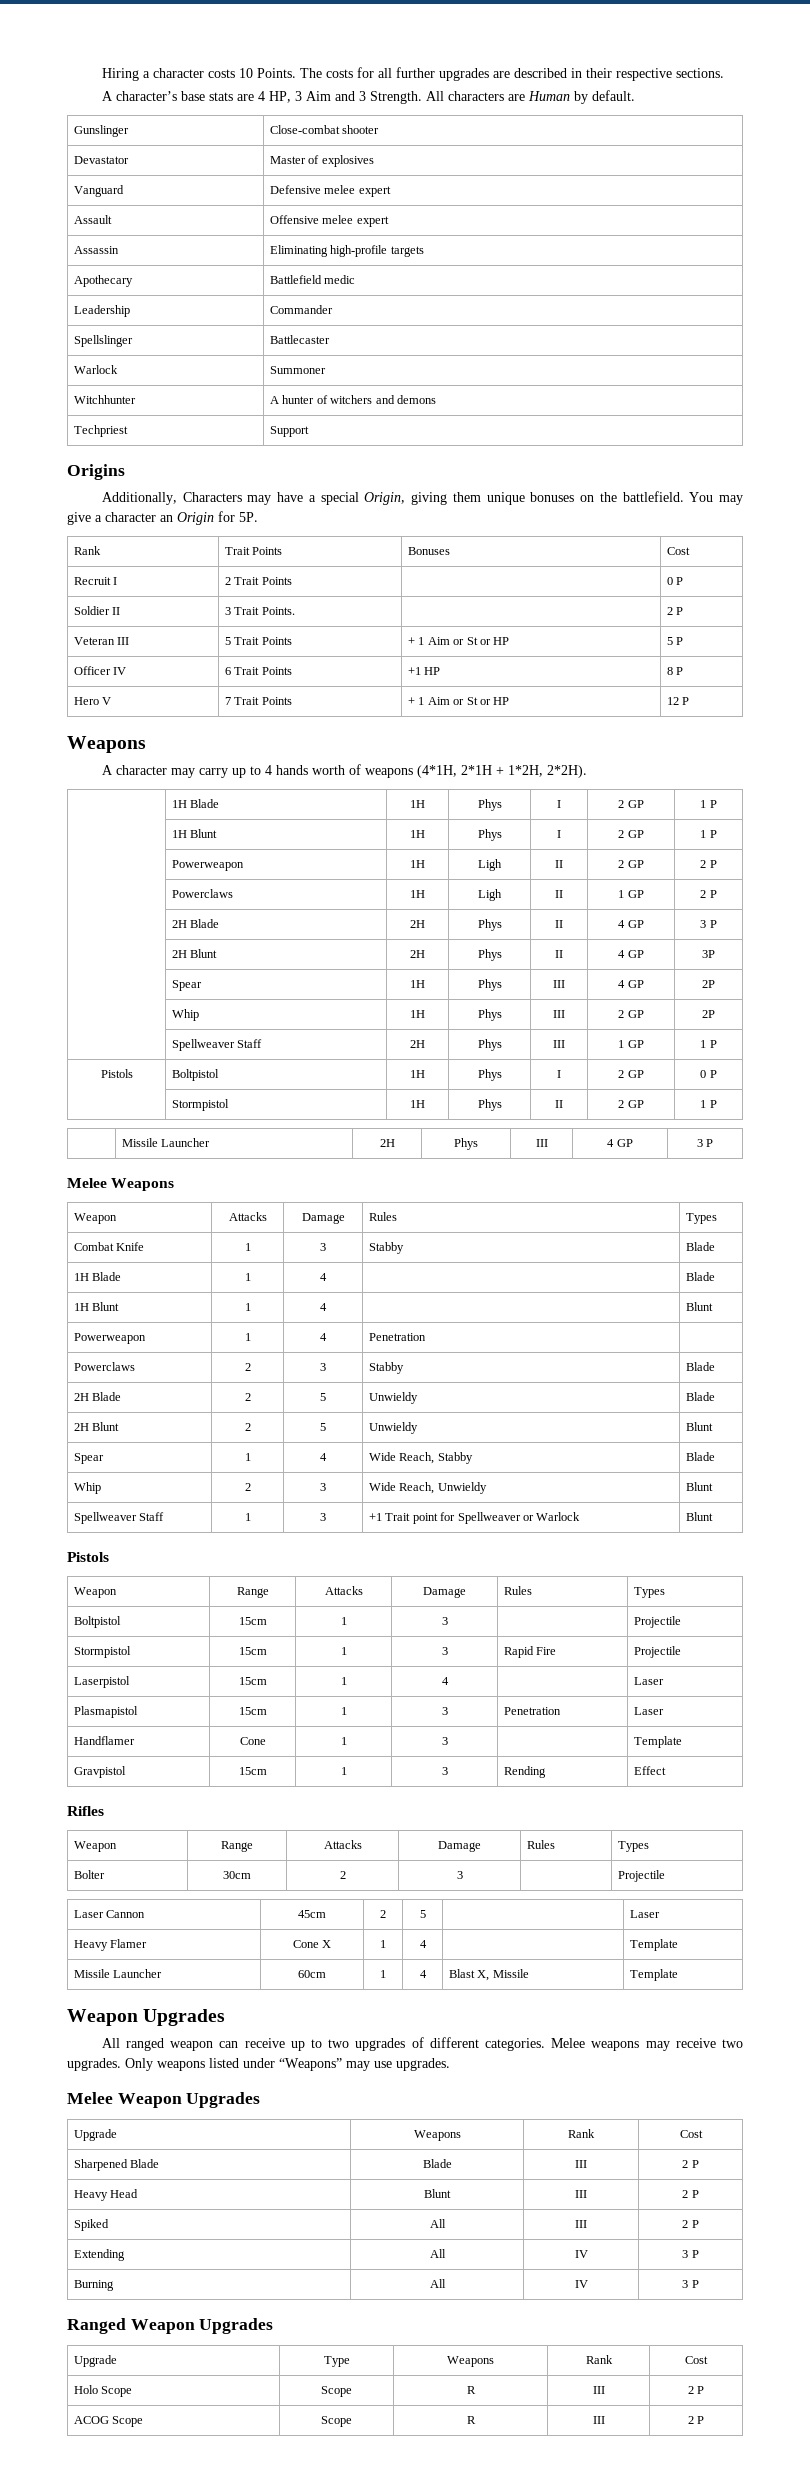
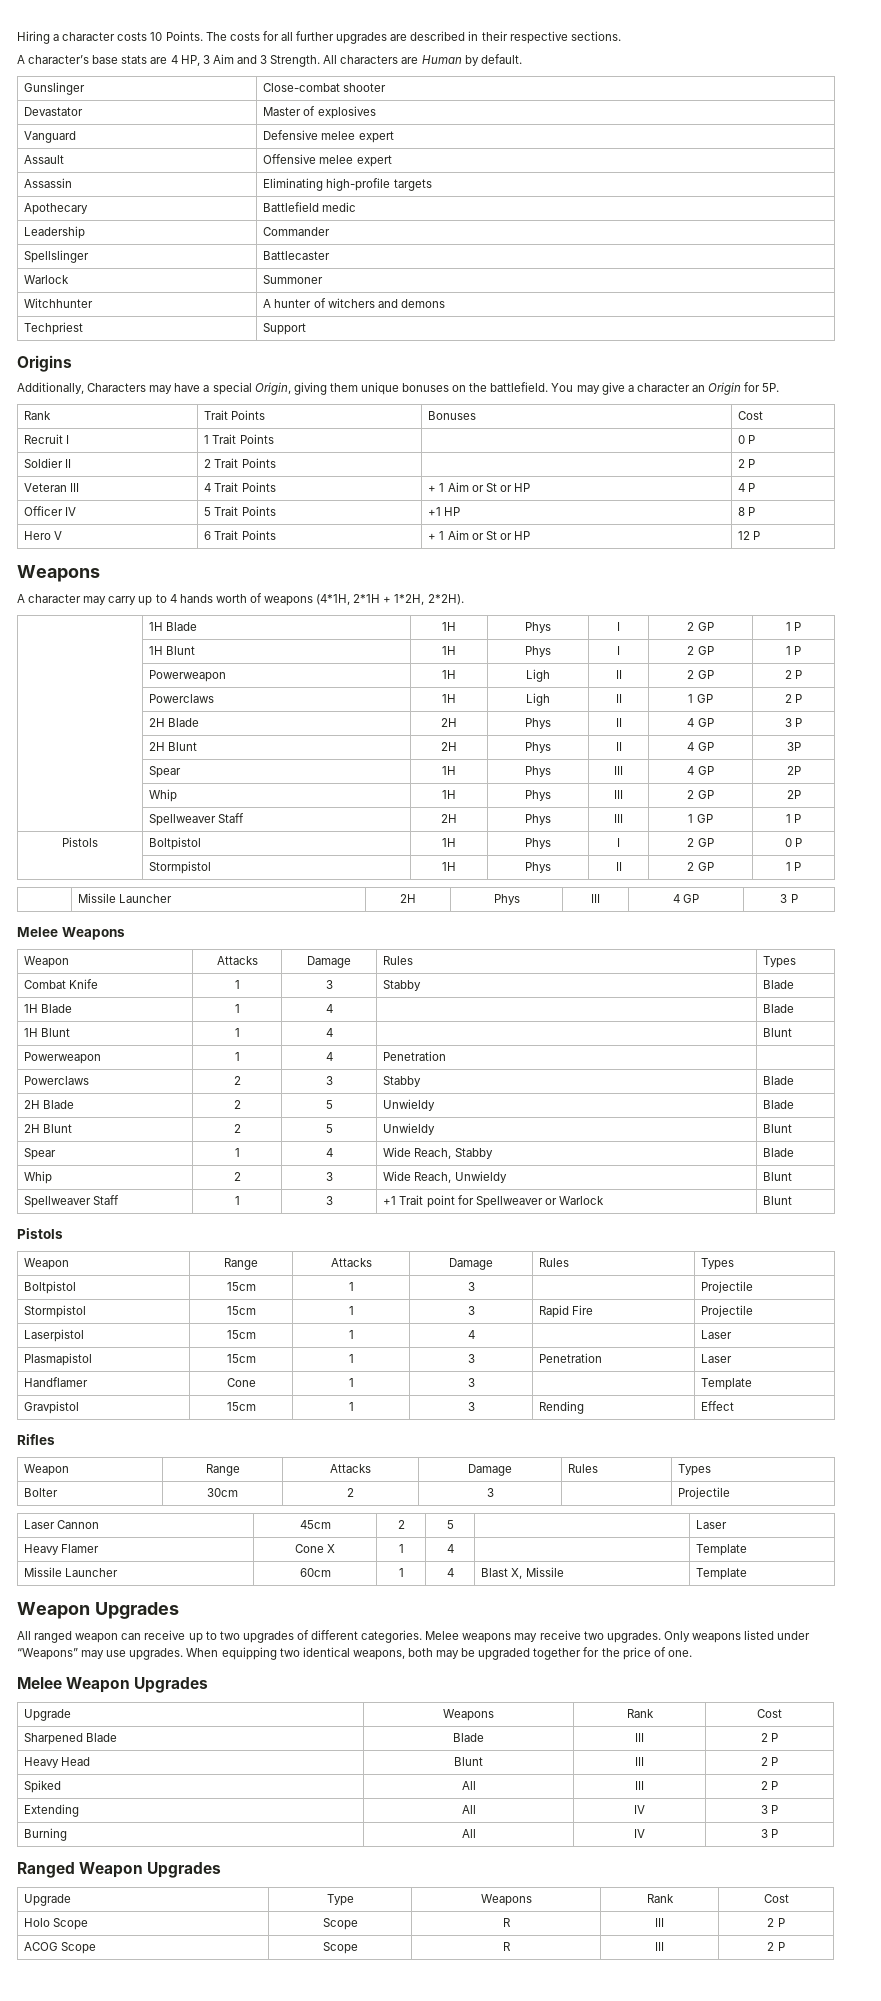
- Recruit I | 2 Trait Points | | 0 P
+ Recruit I | 1 Trait Points | | 0 P
- Soldier II | 3 Trait Points. | | 2 P
+ Soldier II | 2 Trait Points | | 2 P
- Veteran III | 5 Trait Points | + 1 Aim or St or HP | 5 P
+ Veteran III | 4 Trait Points | + 1 Aim or St or HP | 4 P
- Officer IV | 6 Trait Points | +1 HP | 8 P
+ Officer IV | 5 Trait Points | +1 HP | 8 P
- Hero V | 7 Trait Points | + 1 Aim or St or HP | 12 P
+ Hero V | 6 Trait Points | + 1 Aim or St or HP | 12 P
+ When equipping two identical weapons, both may be upgraded together for the price of one.

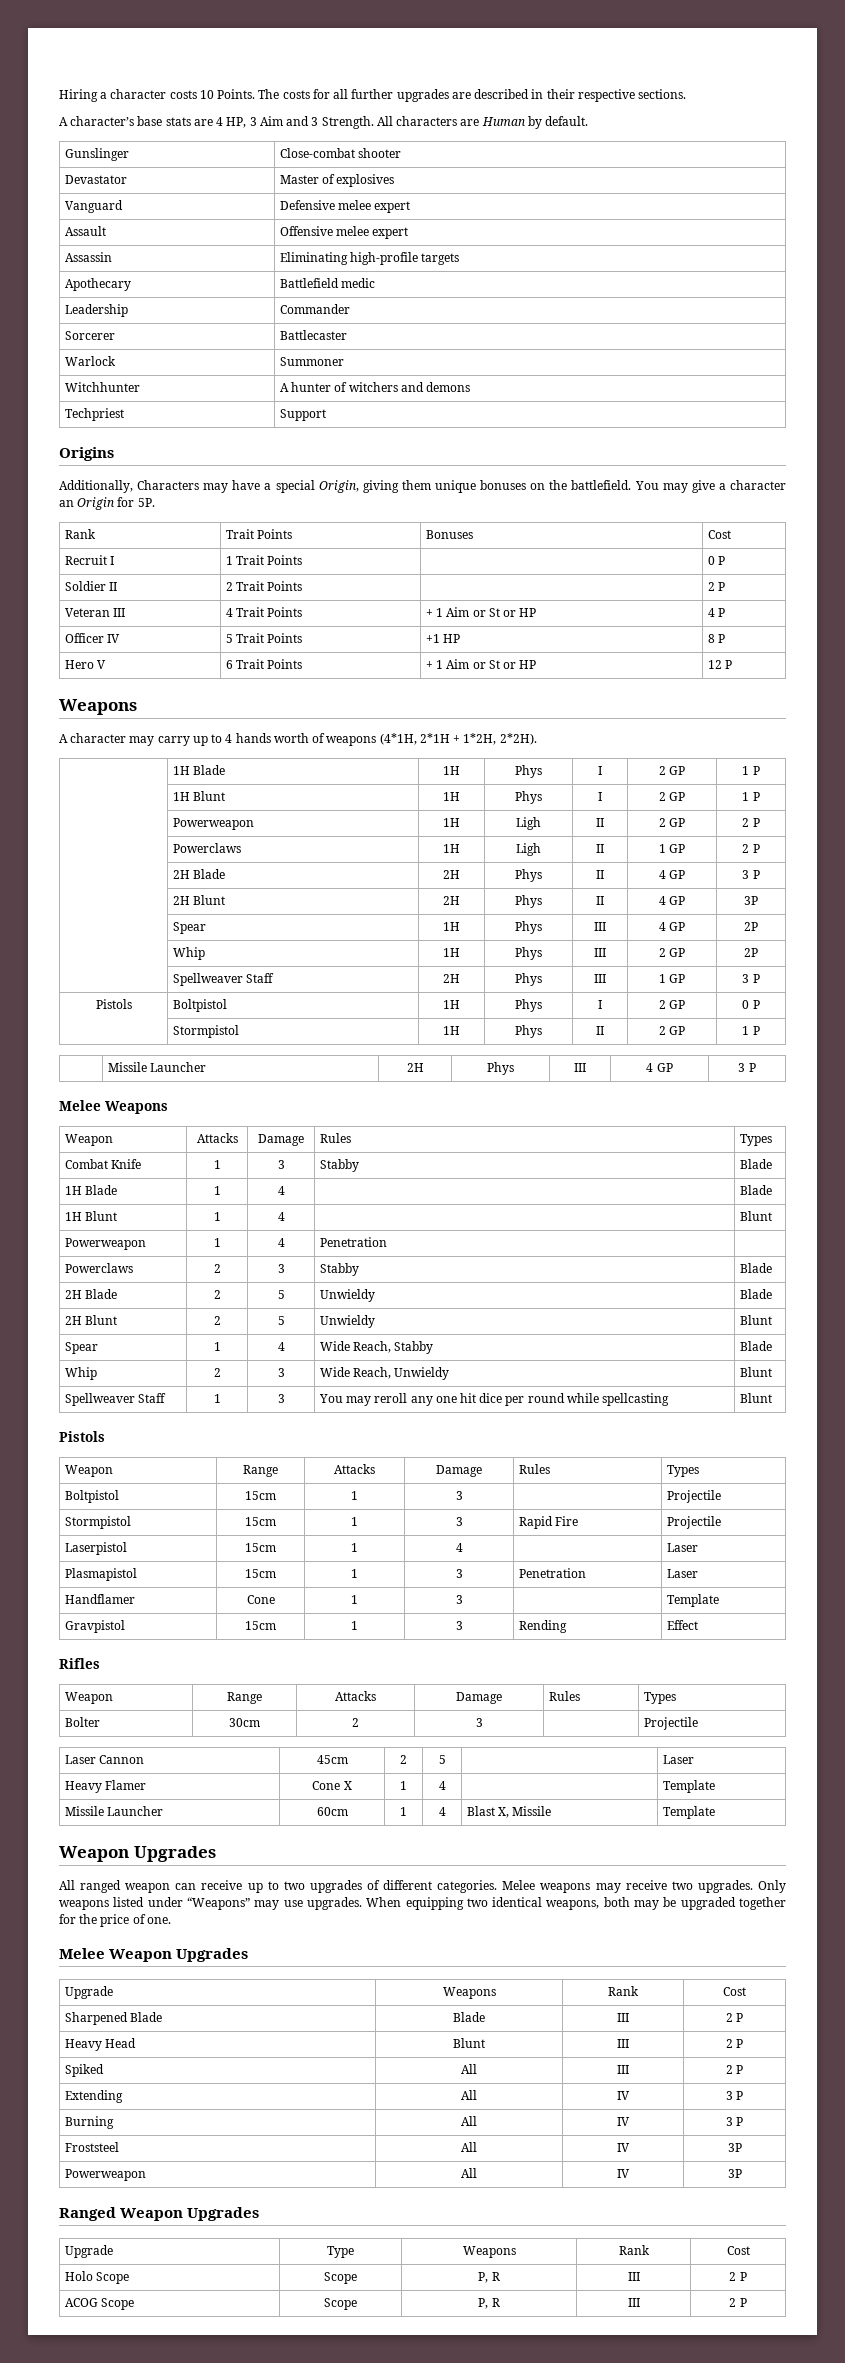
- Spellslinger | Battlecaster
+ Sorcerer | Battlecaster
- | Spellweaver Staff | 2H | Phys | III | 1 GP | 1 P
+ | Spellweaver Staff | 2H | Phys | III | 1 GP | 3 P
- Spellweaver Staff | 1 | 3 | +1 Trait point for Spellweaver or Warlock | Blunt
+ Spellweaver Staff | 1 | 3 | You may reroll any one hit dice per round while spellcasting | Blunt
+ Froststeel | All | IV | 3P
+ Powerweapon | All | IV | 3P
- Holo Scope | Scope | R | III | 2 P
+ Holo Scope | Scope | P, R | III | 2 P
- ACOG Scope | Scope | R | III | 2 P
+ ACOG Scope | Scope | P, R | III | 2 P

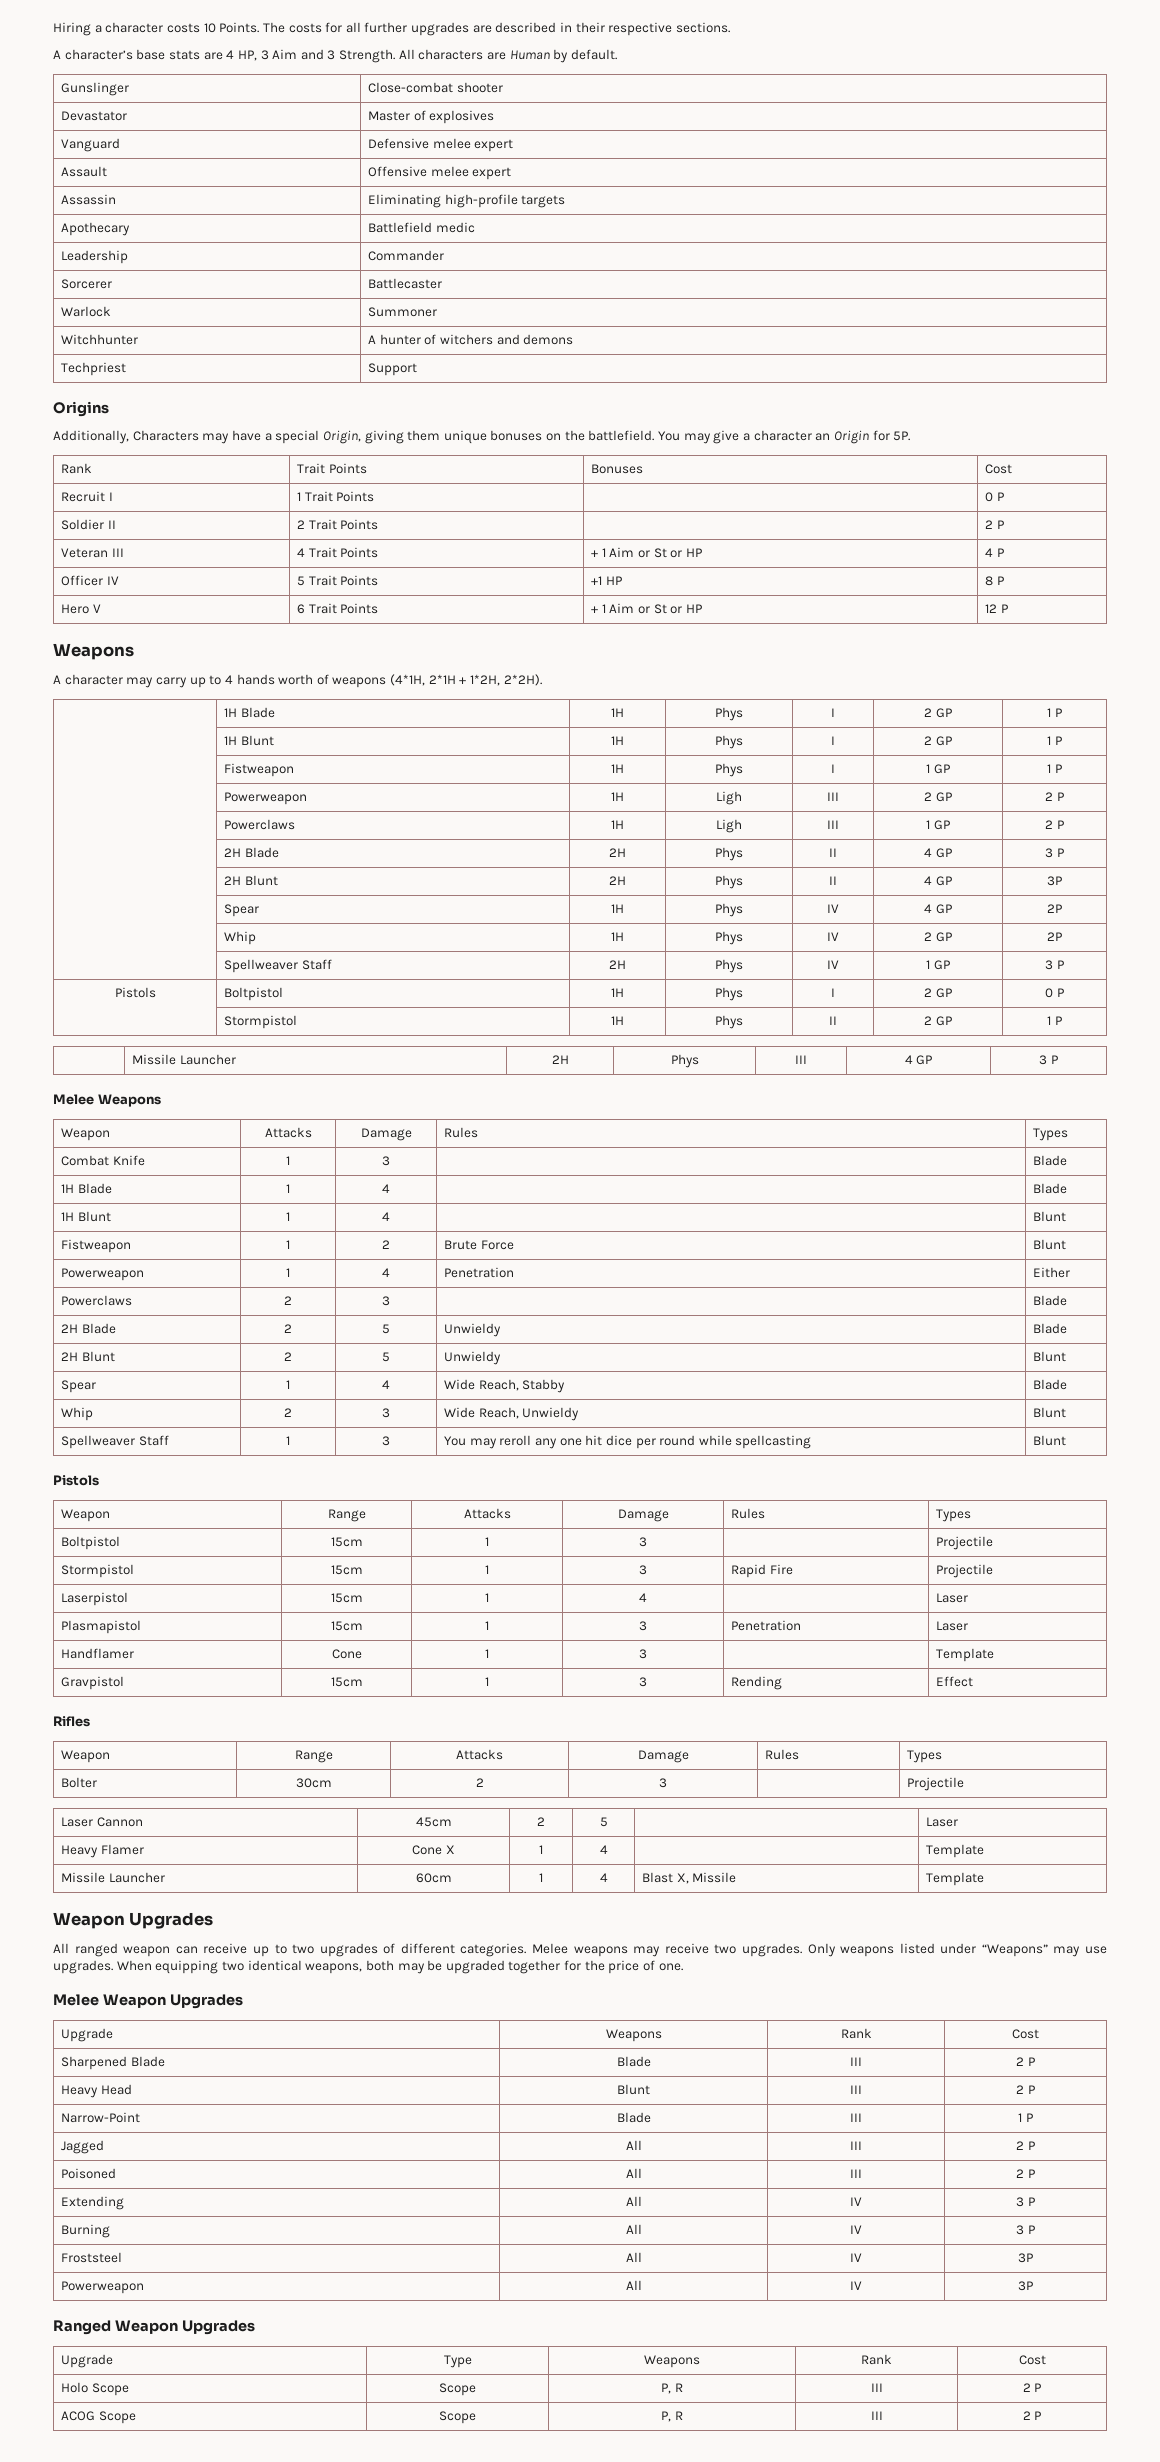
+ | Fistweapon | 1H | Phys | I | 1 GP | 1 P
- | Powerweapon | 1H | Ligh | II | 2 GP | 2 P
+ | Powerweapon | 1H | Ligh | III | 2 GP | 2 P
- | Powerclaws | 1H | Ligh | II | 1 GP | 2 P
+ | Powerclaws | 1H | Ligh | III | 1 GP | 2 P
- | Spear | 1H | Phys | III | 4 GP | 2P
+ | Spear | 1H | Phys | IV | 4 GP | 2P
- | Whip | 1H | Phys | III | 2 GP | 2P
+ | Whip | 1H | Phys | IV | 2 GP | 2P
- | Spellweaver Staff | 2H | Phys | III | 1 GP | 3 P
+ | Spellweaver Staff | 2H | Phys | IV | 1 GP | 3 P
- Combat Knife | 1 | 3 | Stabby | Blade
+ Combat Knife | 1 | 3 | | Blade
+ Fistweapon | 1 | 2 | Brute Force | Blunt
- Powerweapon | 1 | 4 | Penetration |
+ Powerweapon | 1 | 4 | Penetration | Either
- Powerclaws | 2 | 3 | Stabby | Blade
+ Powerclaws | 2 | 3 | | Blade
- Spiked | All | III | 2 P
+ Narrow-Point | Blade | III | 1 P
+ Jagged | All | III | 2 P
+ Poisoned | All | III | 2 P

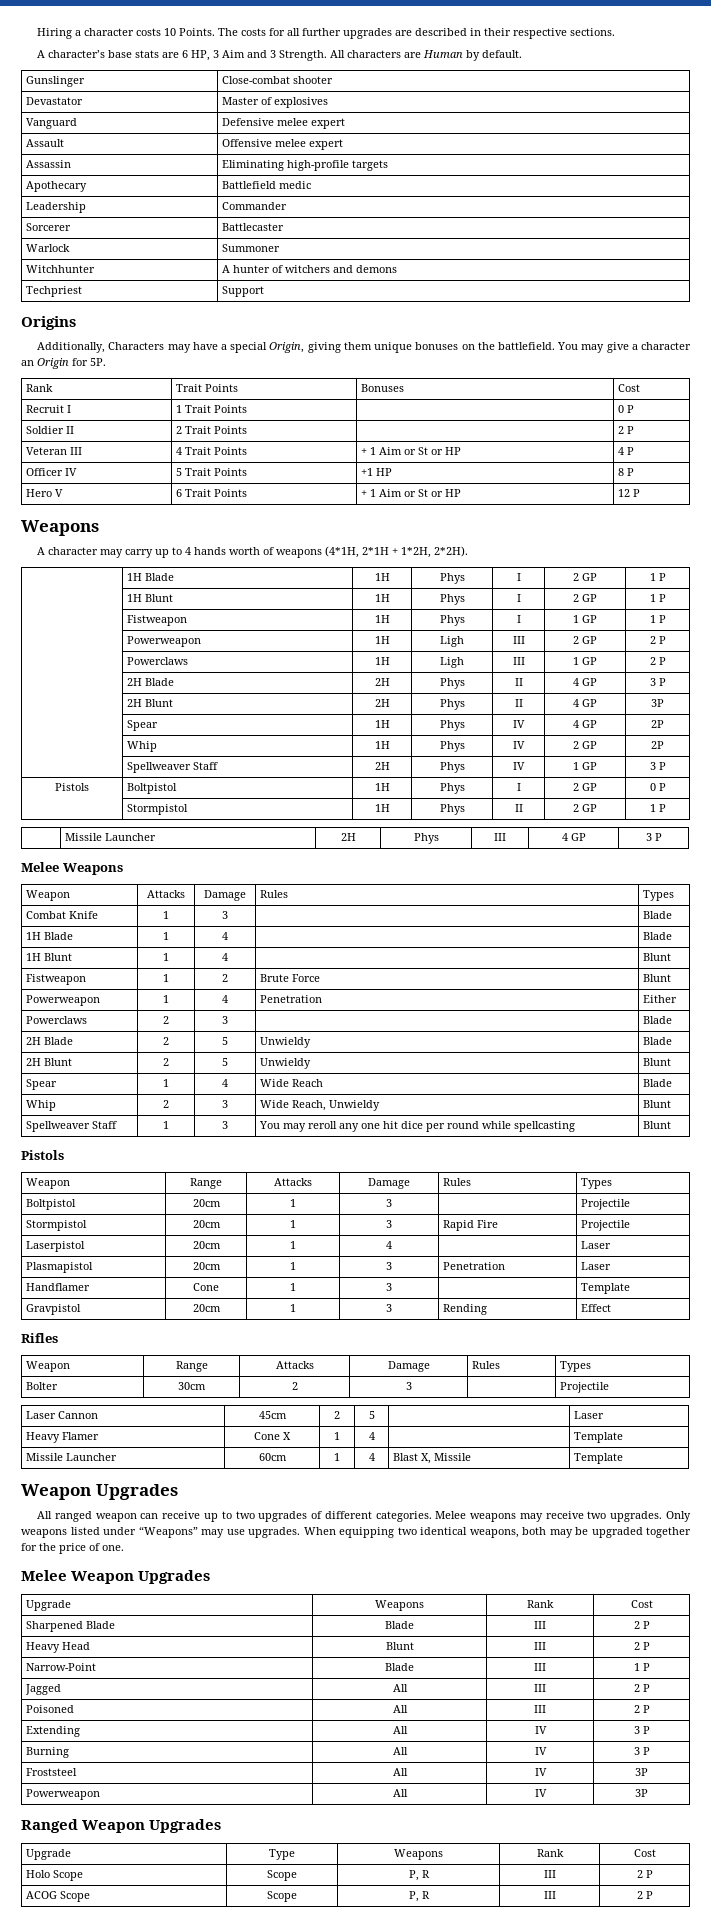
- A character’s base stats are 4 HP, 3 Aim and 3 Strength.
+ A character’s base stats are 6 HP, 3 Aim and 3 Strength.
- Spear | 1 | 4 | Wide Reach, Stabby | Blade
+ Spear | 1 | 4 | Wide Reach | Blade
- Boltpistol | 15cm | 1 | 3 | | Projectile
+ Boltpistol | 20cm | 1 | 3 | | Projectile
- Stormpistol | 15cm | 1 | 3 | Rapid Fire | Projectile
+ Stormpistol | 20cm | 1 | 3 | Rapid Fire | Projectile
- Laserpistol | 15cm | 1 | 4 | | Laser
+ Laserpistol | 20cm | 1 | 4 | | Laser
- Plasmapistol | 15cm | 1 | 3 | Penetration | Laser
+ Plasmapistol | 20cm | 1 | 3 | Penetration | Laser
- Gravpistol | 15cm | 1 | 3 | Rending | Effect
+ Gravpistol | 20cm | 1 | 3 | Rending | Effect

